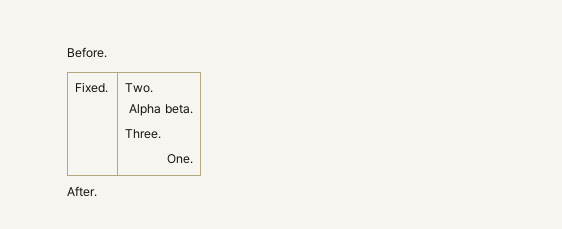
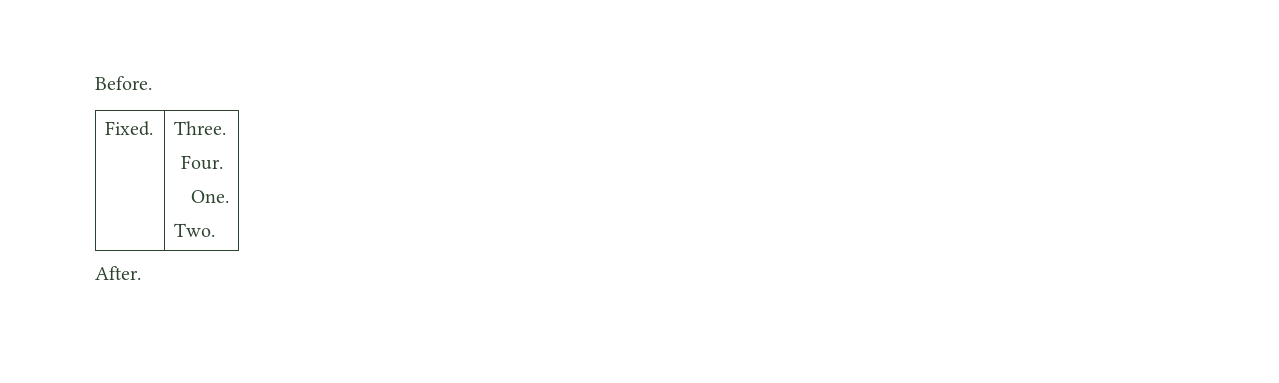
- Fixed. | Two.
- Alpha beta.
- Three.
+ Fixed. | Three.
+ Four.
  One.
+ Two.

